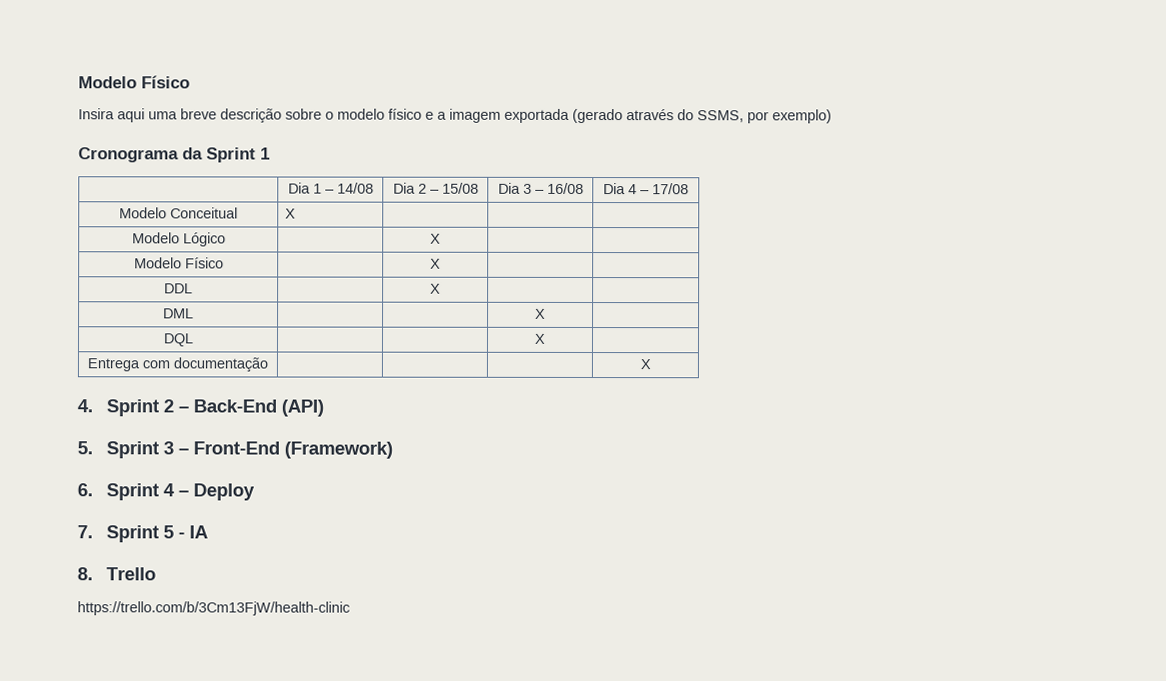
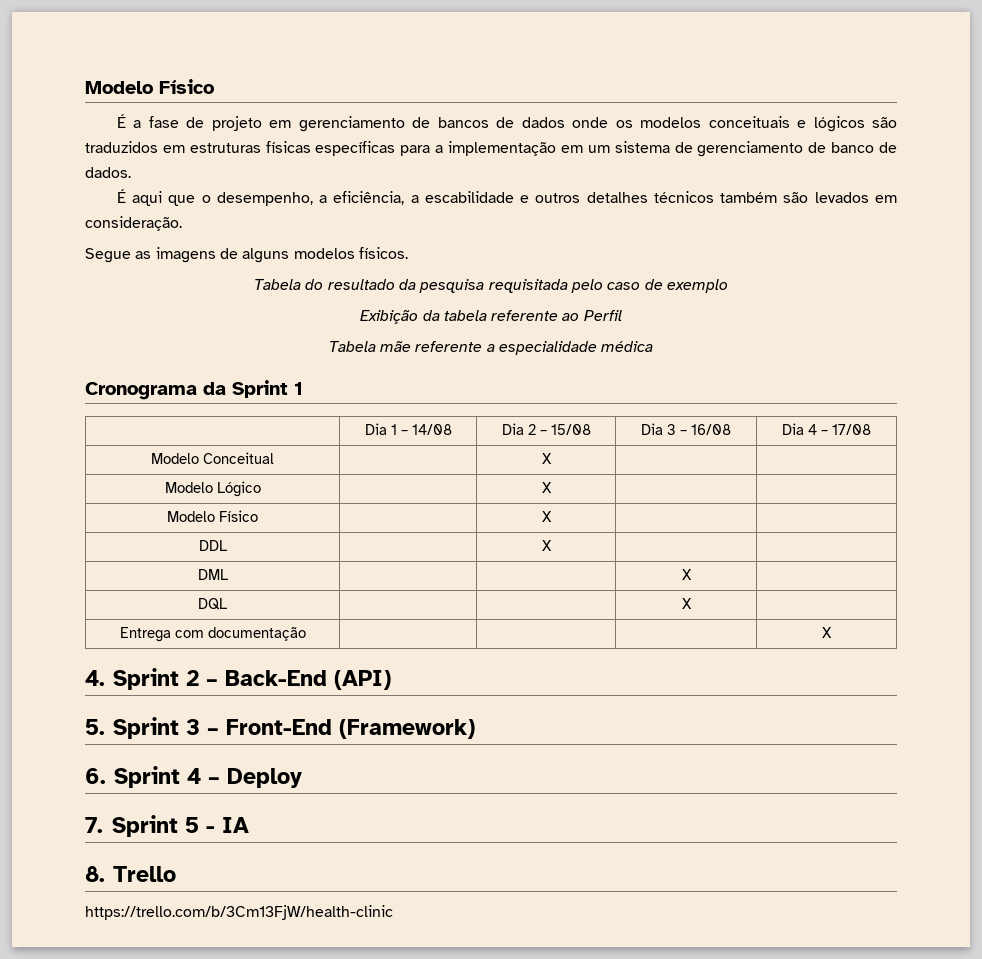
- Insira aqui uma breve descrição sobre o modelo físico e a imagem exportada (gerado através do SSMS, por exemplo)
+ É a fase de projeto em gerenciamento de bancos de dados onde os modelos conceituais e lógicos são traduzidos em estruturas físicas específicas para a implementação em um sistema de gerenciamento de banco de dados.
+ É aqui que o desempenho, a eficiência, a escabilidade e outros detalhes técnicos também são levados em consideração.
+ Segue as imagens de alguns modelos físicos.
+ Tabela do resultado da pesquisa requisitada pelo caso de exemplo
+ Exibição da tabela referente ao Perfil
+ Tabela mãe referente a especialidade médica
- Modelo Conceitual | X | | |
+ Modelo Conceitual | | X | |

